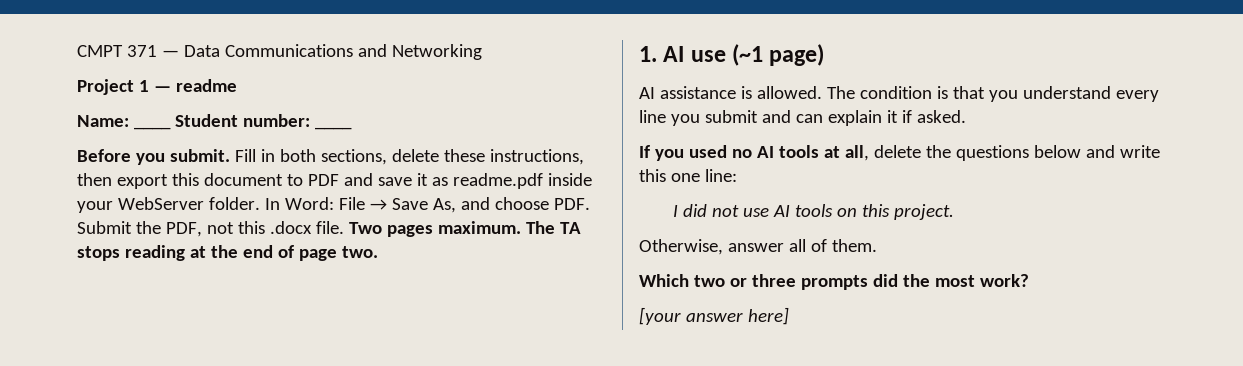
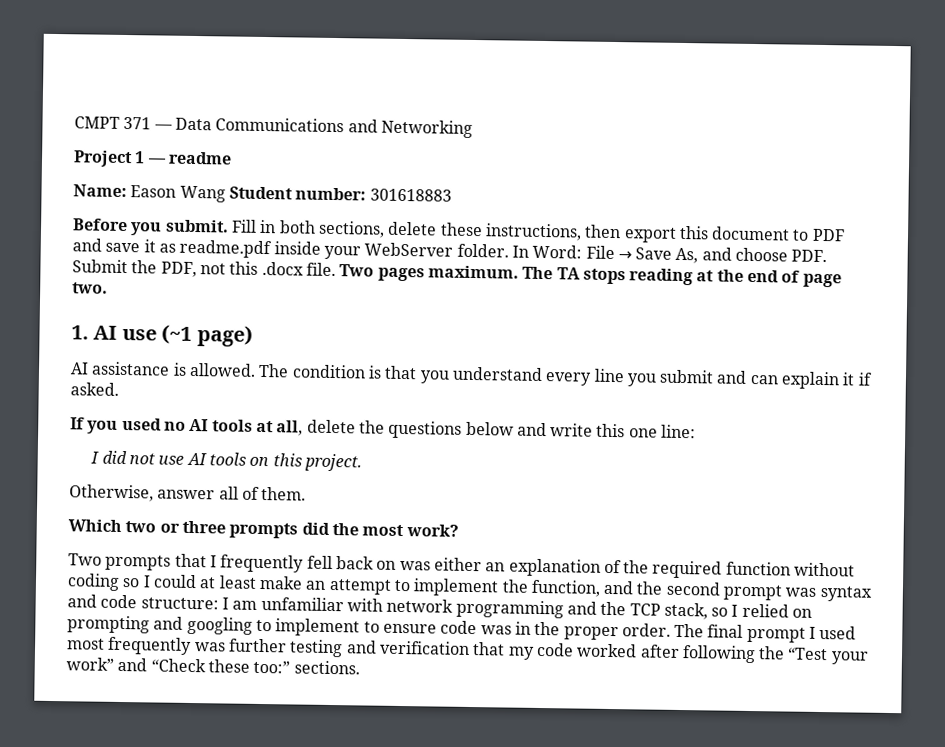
- Name: ____ Student number: ____
+ Name: Eason Wang Student number: 301618883
- [your answer here]
+ Two prompts that I frequently fell back on was either an explanation of the required function without coding so I could at least make an attempt to implement the function, and the second prompt was syntax and code structure: I am unfamiliar with network programming and the TCP stack, so I relied on prompting and googling to implement to ensure code was in the proper order. The final prompt I used most frequently was further testing and verification that my code worked after following the “Test your work” and “Check these too:” sections.

